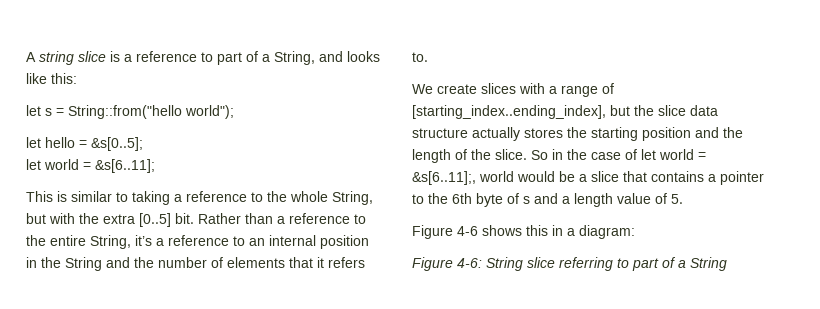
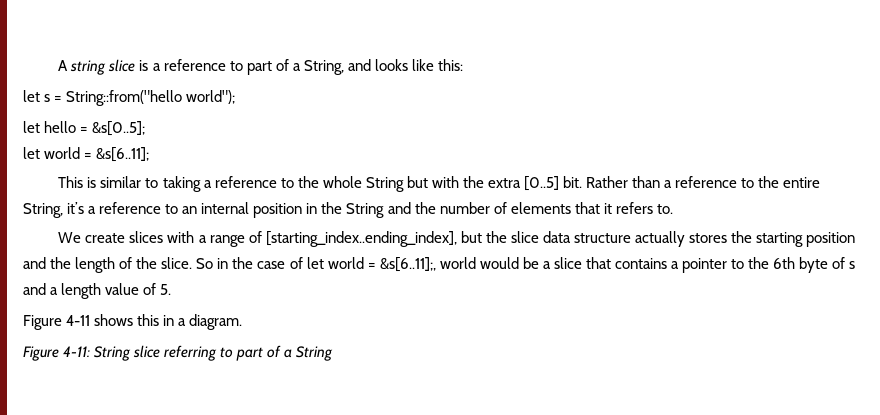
- This is similar to taking a reference to the whole String, but with the extra [0..5] bit.
+ This is similar to taking a reference to the whole String but with the extra [0..5] bit.
- Figure 4-6 shows this in a diagram:
- Figure 4-6: String slice referring to part of a String
+ Figure 4-11 shows this in a diagram.
+ Figure 4-11: String slice referring to part of a String

